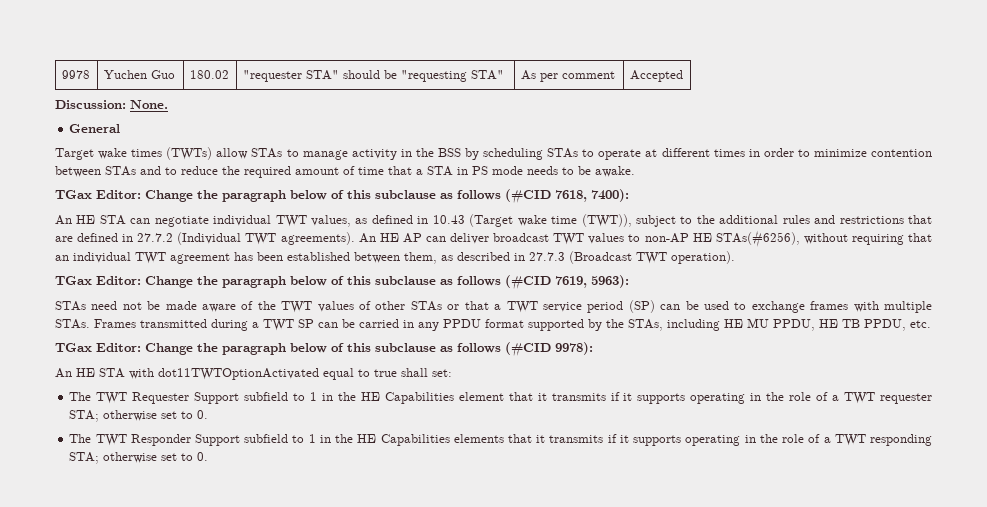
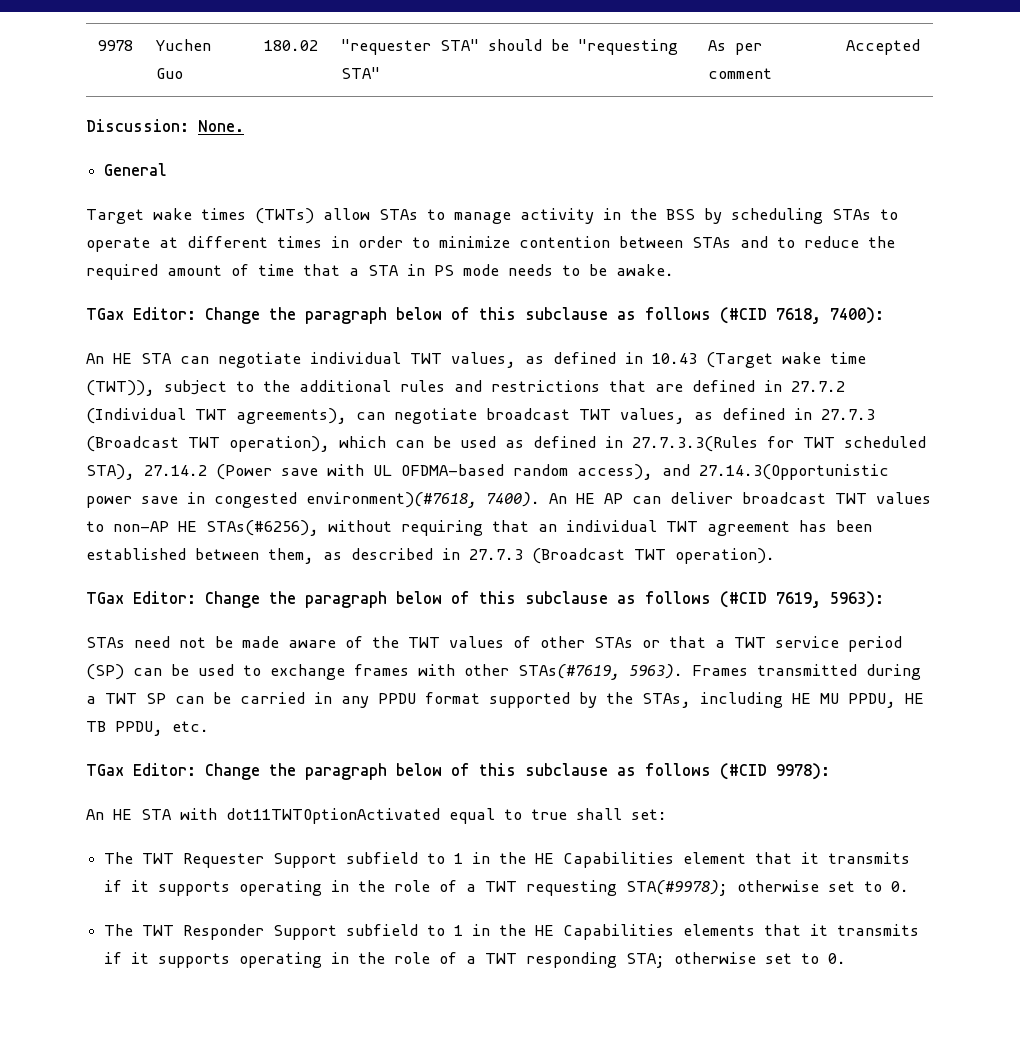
- An HE STA can negotiate individual TWT values, as defined in 10.43 (Target wake time (TWT)), subject to the additional rules and restrictions that are defined in 27.7.2 (Individual TWT agreements).
+ An HE STA can negotiate individual TWT values, as defined in 10.43 (Target wake time (TWT)), subject to the additional rules and restrictions that are defined in 27.7.2 (Individual TWT agreements), can negotiate broadcast TWT values, as defined in 27.7.3 (Broadcast TWT operation), which can be used as defined in 27.7.3.3(Rules for TWT scheduled STA), 27.14.2 (Power save with UL OFDMA-based random access), and 27.14.3(Opportunistic power save in congested environment)(#7618, 7400).
- STAs need not be made aware of the TWT values of other STAs or that a TWT service period (SP) can be used to exchange frames with multiple STAs.
+ STAs need not be made aware of the TWT values of other STAs or that a TWT service period (SP) can be used to exchange frames with other STAs(#7619, 5963).
- The TWT Requester Support subfield to 1 in the HE Capabilities element that it transmits if it supports operating in the role of a TWT requester STA; otherwise set to 0.
+ The TWT Requester Support subfield to 1 in the HE Capabilities element that it transmits if it supports operating in the role of a TWT requesting STA(#9978); otherwise set to 0.

